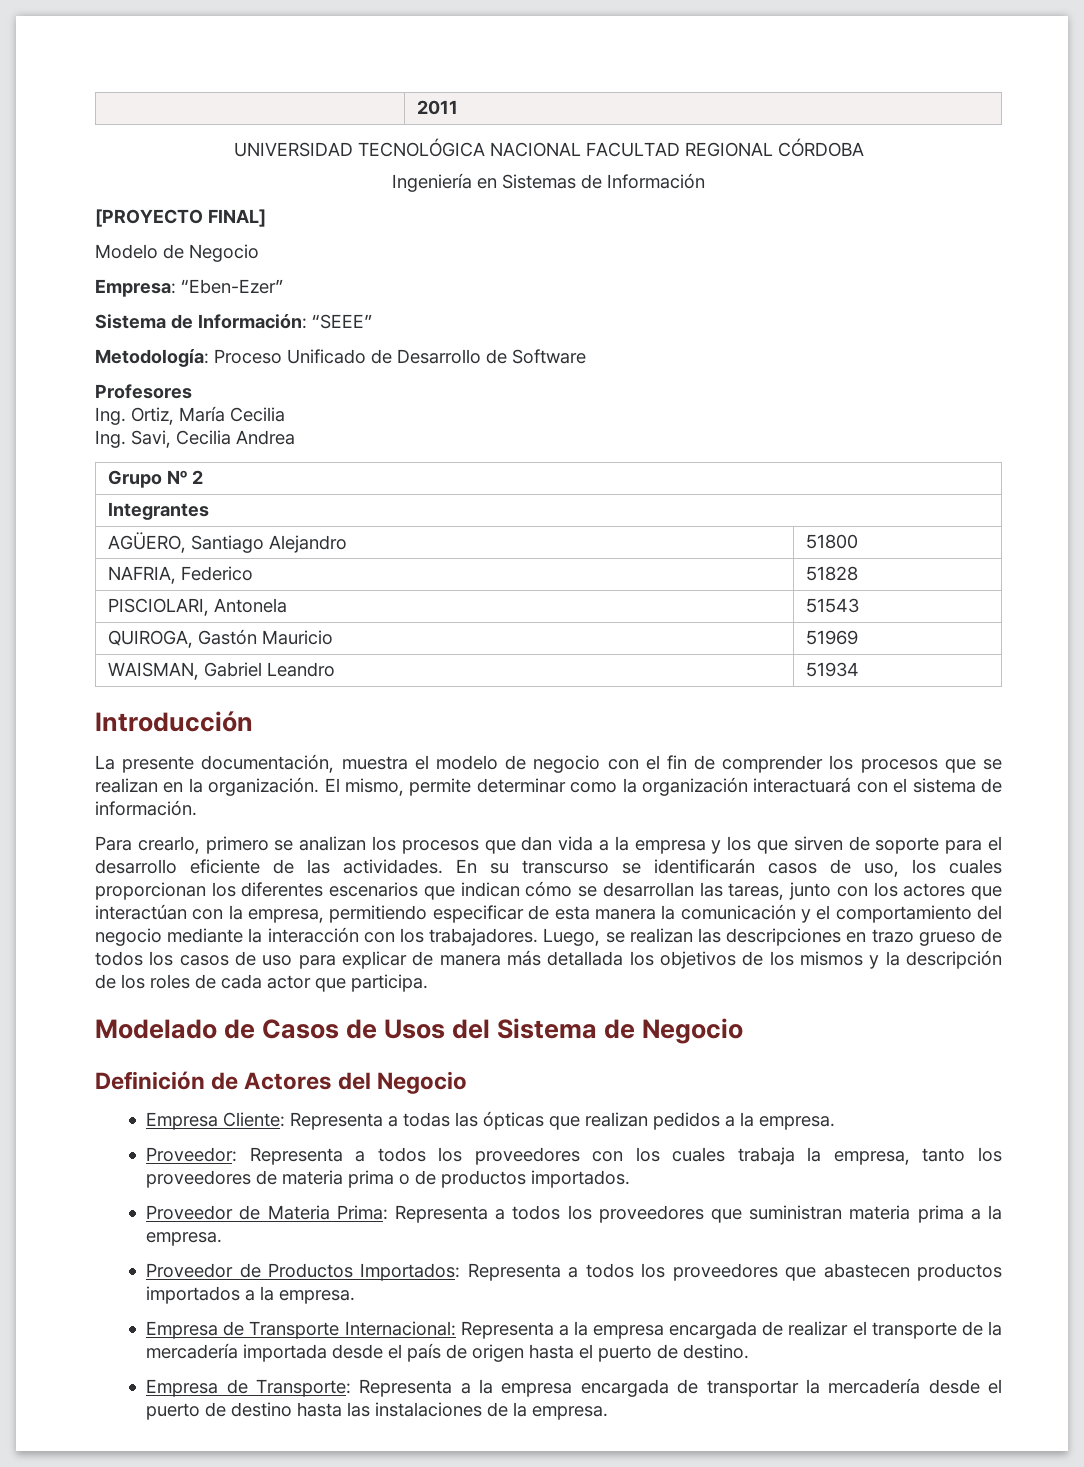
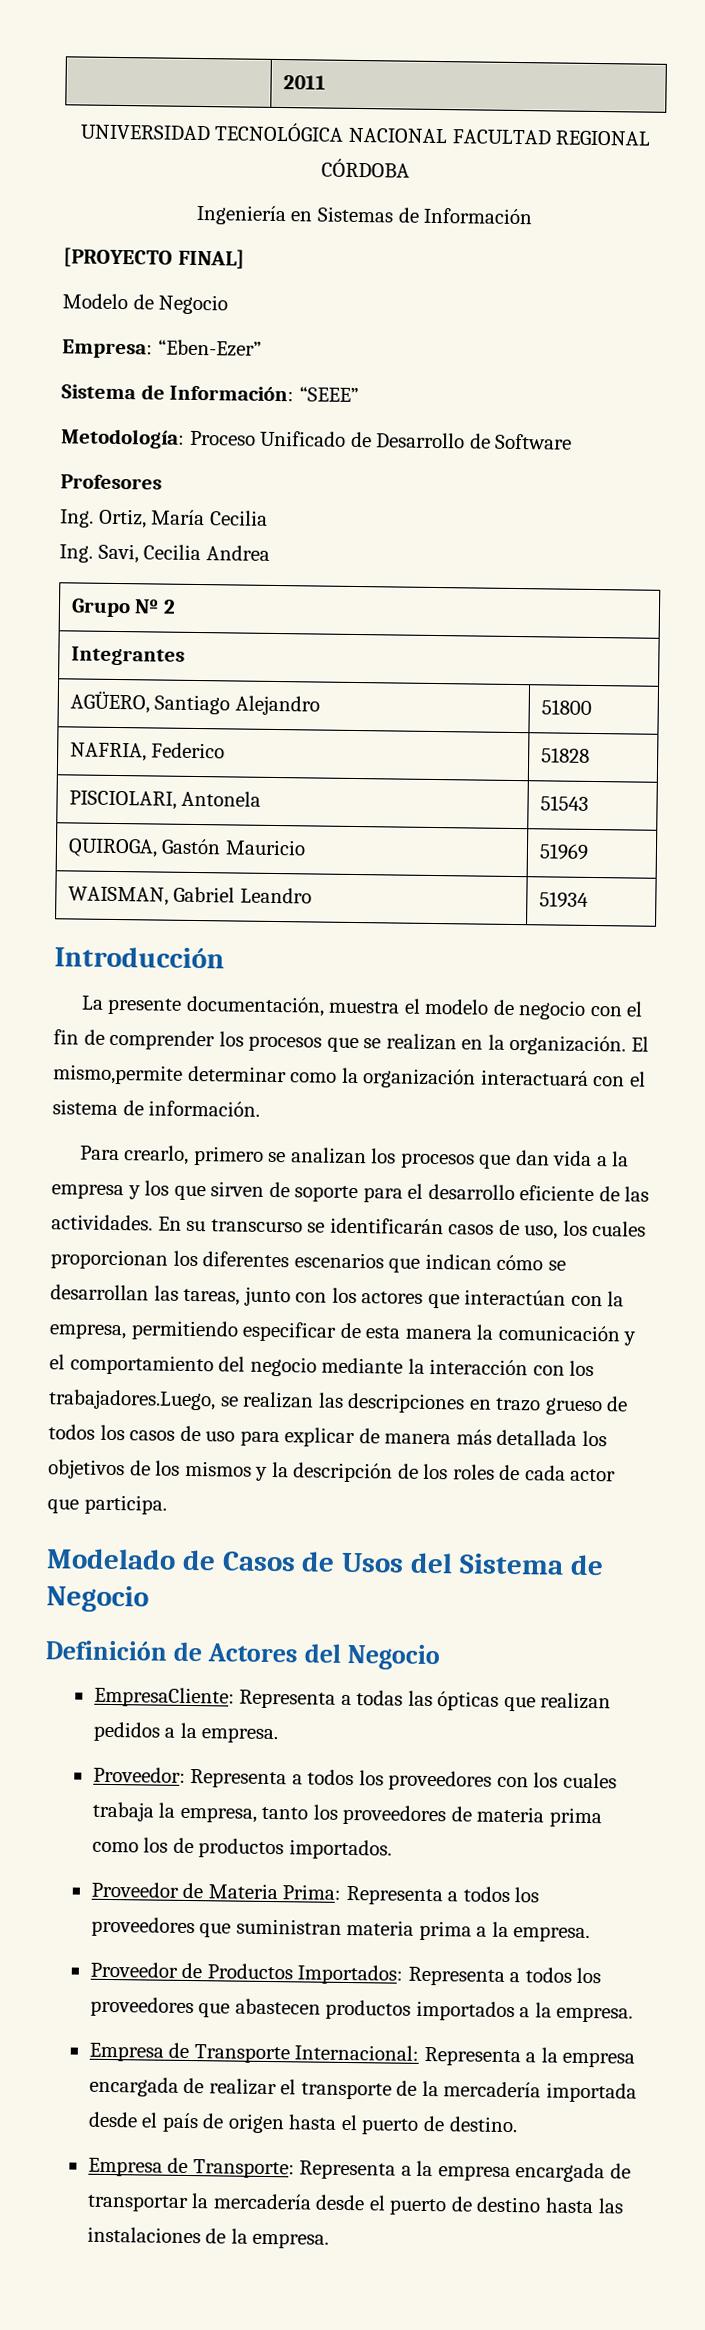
- El mismo, permite determinar como la organización interactuará con el sistema de información.
+ El mismo,permite determinar como la organización interactuará con el sistema de información.
- En su transcurso se identificarán casos de uso, los cuales proporcionan los diferentes escenarios que indican cómo se desarrollan las tareas, junto con los actores que interactúan con la empresa, permitiendo especificar de esta manera la comunicación y el comportamiento del negocio mediante la interacción con los trabajadores. Luego, se realizan las descripciones en trazo grueso de todos los casos de uso para explicar de manera más detallada los objetivos de los mismos y la descripción de los roles de cada actor que participa.
+ En su transcurso se identificarán casos de uso, los cuales proporcionan los diferentes escenarios que indican cómo se desarrollan las tareas, junto con los actores que interactúan con la empresa, permitiendo especificar de esta manera la comunicación y el comportamiento del negocio mediante la interacción con los trabajadores.Luego, se realizan las descripciones en trazo grueso de todos los casos de uso para explicar de manera más detallada los objetivos de los mismos y la descripción de los roles de cada actor que participa.
- Empresa Cliente: Representa a todas las ópticas que realizan pedidos a la empresa.
+ EmpresaCliente: Representa a todas las ópticas que realizan pedidos a la empresa.
- Proveedor: Representa a todos los proveedores con los cuales trabaja la empresa, tanto los proveedores de materia prima o de productos importados.
+ Proveedor: Representa a todos los proveedores con los cuales trabaja la empresa, tanto los proveedores de materia prima como los de productos importados.

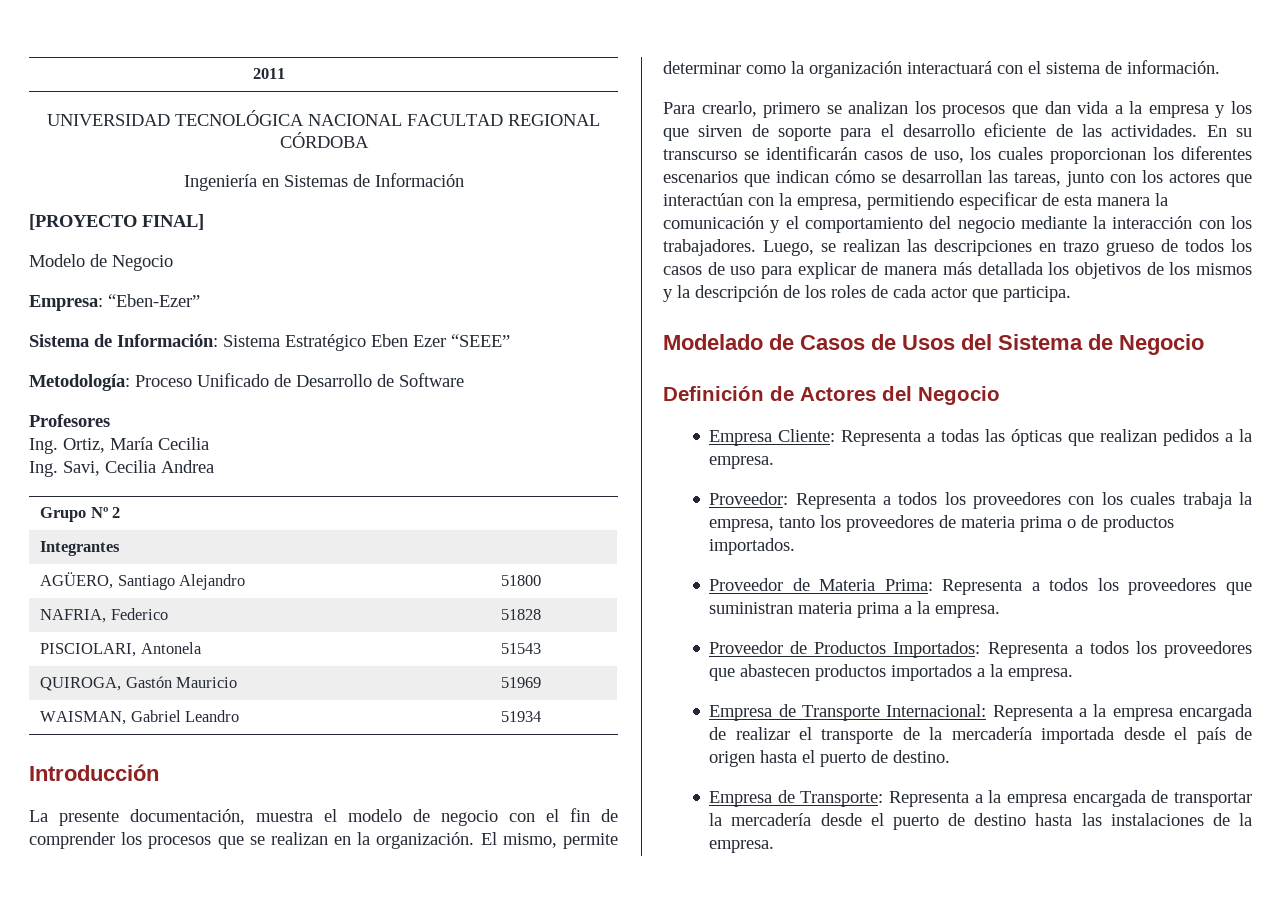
- Sistema de Información: “SEEE”
+ Sistema de Información: Sistema Estratégico Eben Ezer “SEEE”
- El mismo,permite determinar como la organización interactuará con el sistema de información.
+ El mismo, permite determinar como la organización interactuará con el sistema de información.
- En su transcurso se identificarán casos de uso, los cuales proporcionan los diferentes escenarios que indican cómo se desarrollan las tareas, junto con los actores que interactúan con la empresa, permitiendo especificar de esta manera la comunicación y el comportamiento del negocio mediante la interacción con los trabajadores.Luego, se realizan las descripciones en trazo grueso de todos los casos de uso para explicar de manera más detallada los objetivos de los mismos y la descripción de los roles de cada actor que participa.
+ En su transcurso se identificarán casos de uso, los cuales proporcionan los diferentes escenarios que indican cómo se desarrollan las tareas, junto con los actores que interactúan con la empresa, permitiendo especificar de esta manera la comunicación y el comportamiento del negocio mediante la interacción con los trabajadores. Luego, se realizan las descripciones en trazo grueso de todos los casos de uso para explicar de manera más detallada los objetivos de los mismos y la descripción de los roles de cada actor que participa.
- EmpresaCliente: Representa a todas las ópticas que realizan pedidos a la empresa.
+ Empresa Cliente: Representa a todas las ópticas que realizan pedidos a la empresa.
- Proveedor: Representa a todos los proveedores con los cuales trabaja la empresa, tanto los proveedores de materia prima como los de productos importados.
+ Proveedor: Representa a todos los proveedores con los cuales trabaja la empresa, tanto los proveedores de materia prima o de productos importados.

